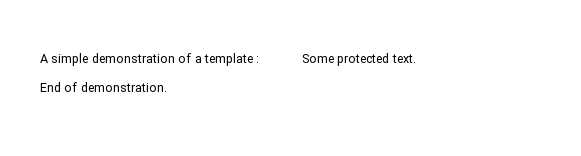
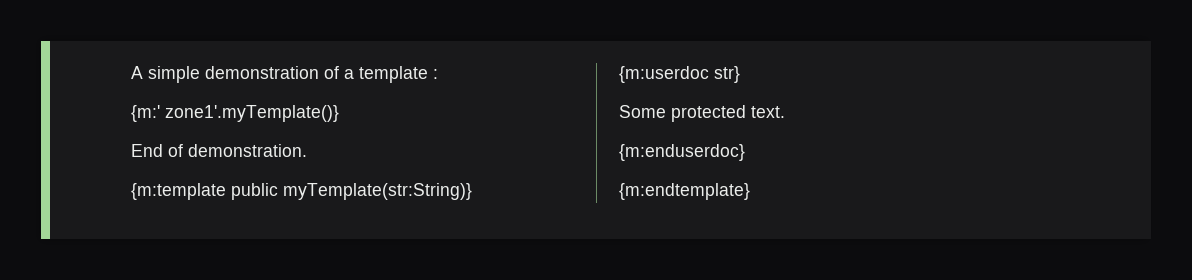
+ {m:' zone1'.myTemplate()}
+ {m:template public myTemplate(str:String)}
+ {m:userdoc str}
+ {m:enduserdoc}
+ {m:endtemplate}

